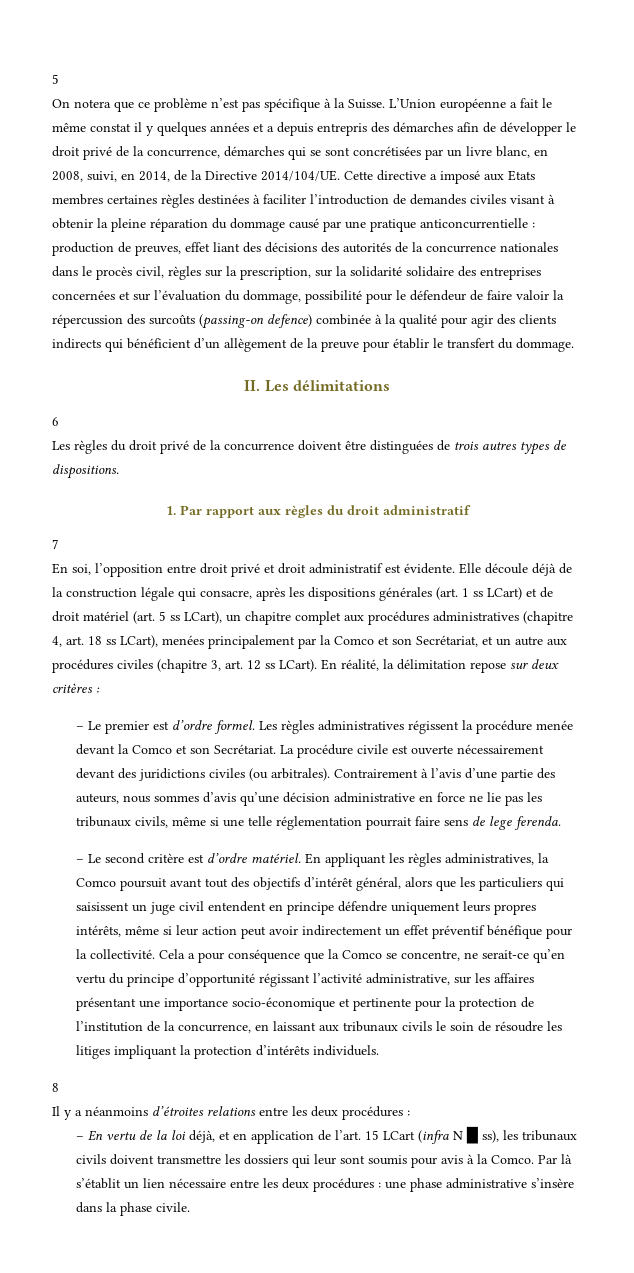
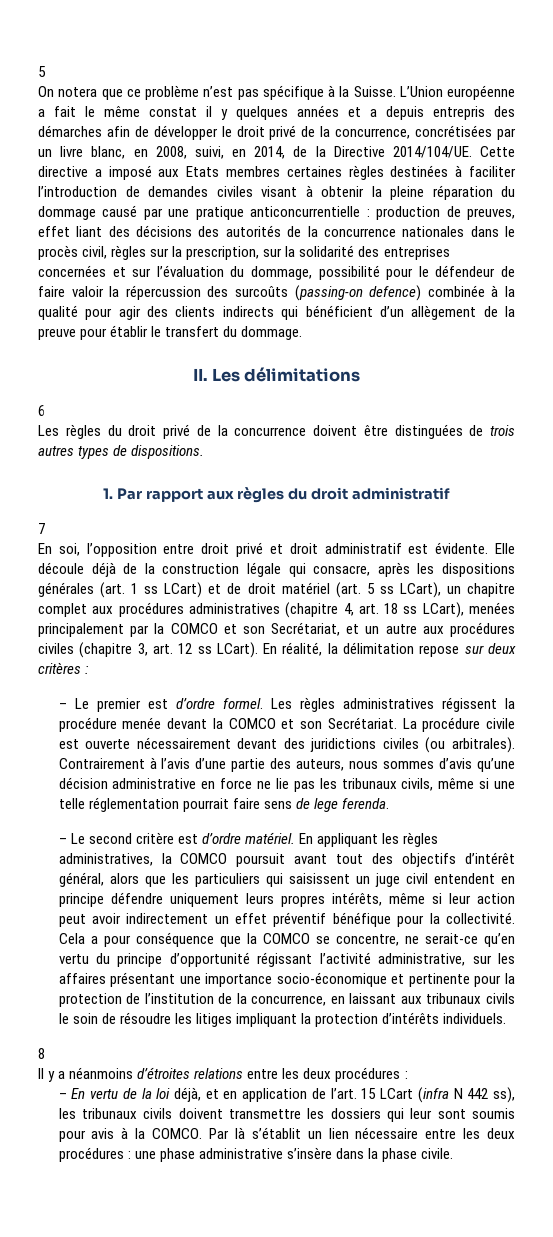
- L’Union européenne a fait le même constat il y quelques années et a depuis entrepris des démarches afin de développer le droit privé de la concurrence, démarches qui se sont concrétisées par un livre blanc, en 2008, suivi, en 2014, de la Directive 2014/104/UE.
+ L’Union européenne a fait le même constat il y quelques années et a depuis entrepris des démarches afin de développer le droit privé de la concurrence, concrétisées par un livre blanc, en 2008, suivi, en 2014, de la Directive 2014/104/UE.
- production de preuves, effet liant des décisions des autorités de la concurrence nationales dans le procès civil, règles sur la prescription, sur la solidarité solidaire des entreprises concernées et sur l’évaluation du dommage, possibilité pour le défendeur de faire valoir la répercussion des surcoûts (passing-on defence) combinée à la qualité pour agir des clients indirects qui bénéficient d’un allègement de la preuve pour établir le transfert du dommage.
+ production de preuves, effet liant des décisions des autorités de la concurrence nationales dans le procès civil, règles sur la prescription, sur la solidarité des entreprises concernées et sur l’évaluation du dommage, possibilité pour le défendeur de faire valoir la répercussion des surcoûts (passing-on defence) combinée à la qualité pour agir des clients indirects qui bénéficient d’un allègement de la preuve pour établir le transfert du dommage.
- Elle découle déjà de la construction légale qui consacre, après les dispositions générales (art. 1 ss LCart) et de droit matériel (art. 5 ss LCart), un chapitre complet aux procédures administratives (chapitre 4, art. 18 ss LCart), menées principalement par la Comco et son Secrétariat, et un autre aux procédures civiles (chapitre 3, art. 12 ss LCart).
+ Elle découle déjà de la construction légale qui consacre, après les dispositions générales (art. 1 ss LCart) et de droit matériel (art. 5 ss LCart), un chapitre complet aux procédures administratives (chapitre 4, art. 18 ss LCart), menées principalement par la COMCO et son Secrétariat, et un autre aux procédures civiles (chapitre 3, art. 12 ss LCart).
- Les règles administratives régissent la procédure menée devant la Comco et son Secrétariat.
+ Les règles administratives régissent la procédure menée devant la COMCO et son Secrétariat.
- En appliquant les règles administratives, la Comco poursuit avant tout des objectifs d’intérêt général, alors que les particuliers qui saisissent un juge civil entendent en principe défendre uniquement leurs propres intérêts, même si leur action peut avoir indirectement un effet préventif bénéfique pour la collectivité.
+ En appliquant les règles administratives, la COMCO poursuit avant tout des objectifs d’intérêt général, alors que les particuliers qui saisissent un juge civil entendent en principe défendre uniquement leurs propres intérêts, même si leur action peut avoir indirectement un effet préventif bénéfique pour la collectivité.
- Cela a pour conséquence que la Comco se concentre, ne serait-ce qu’en vertu du principe d’opportunité régissant l’activité administrative, sur les affaires présentant une importance socio-économique et pertinente pour la protection de l’institution de la concurrence, en laissant aux tribunaux civils le soin de résoudre les litiges impliquant la protection d’intérêts individuels.
+ Cela a pour conséquence que la COMCO se concentre, ne serait-ce qu’en vertu du principe d’opportunité régissant l’activité administrative, sur les affaires présentant une importance socio-économique et pertinente pour la protection de l’institution de la concurrence, en laissant aux tribunaux civils le soin de résoudre les litiges impliquant la protection d’intérêts individuels.
- 15 LCart (infra N █ ss), les tribunaux civils doivent transmettre les dossiers qui leur sont soumis pour avis à la Comco.
+ 15 LCart (infra N 442 ss), les tribunaux civils doivent transmettre les dossiers qui leur sont soumis pour avis à la COMCO.

